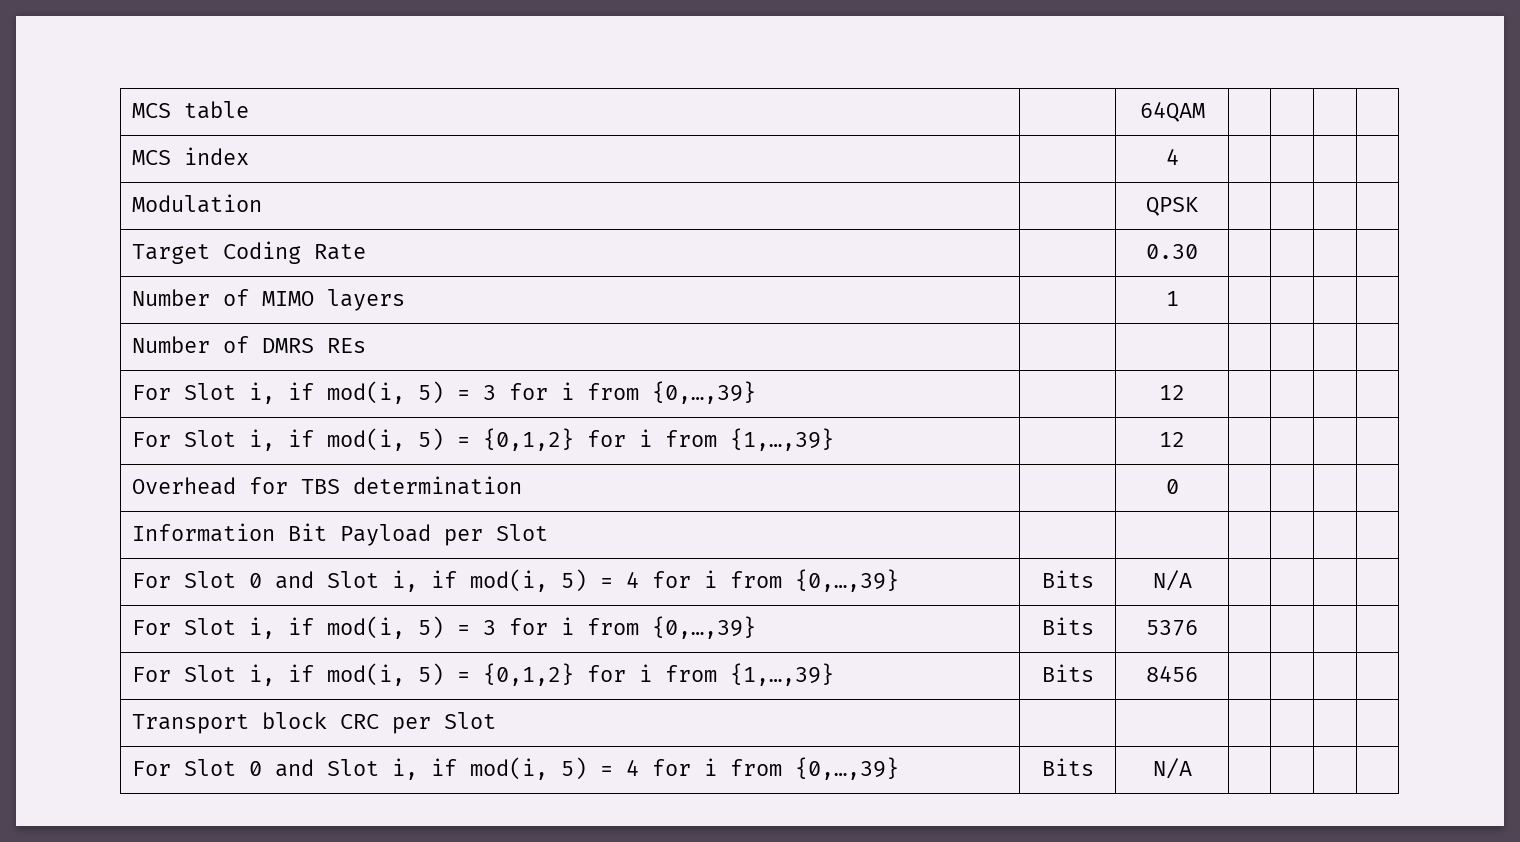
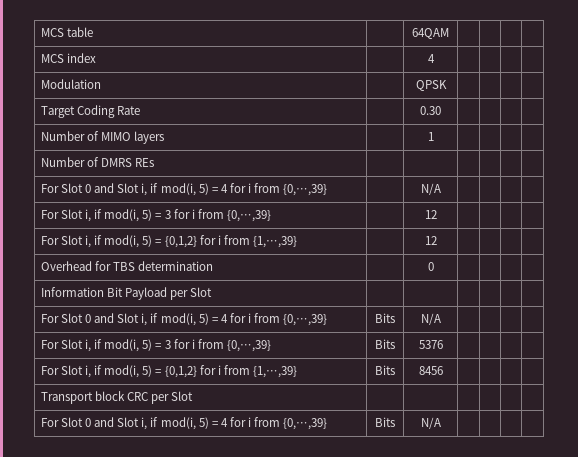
+ For Slot 0 and Slot i, if mod(i, 5) = 4 for i from {0,…,39} | | N/A | | | |

